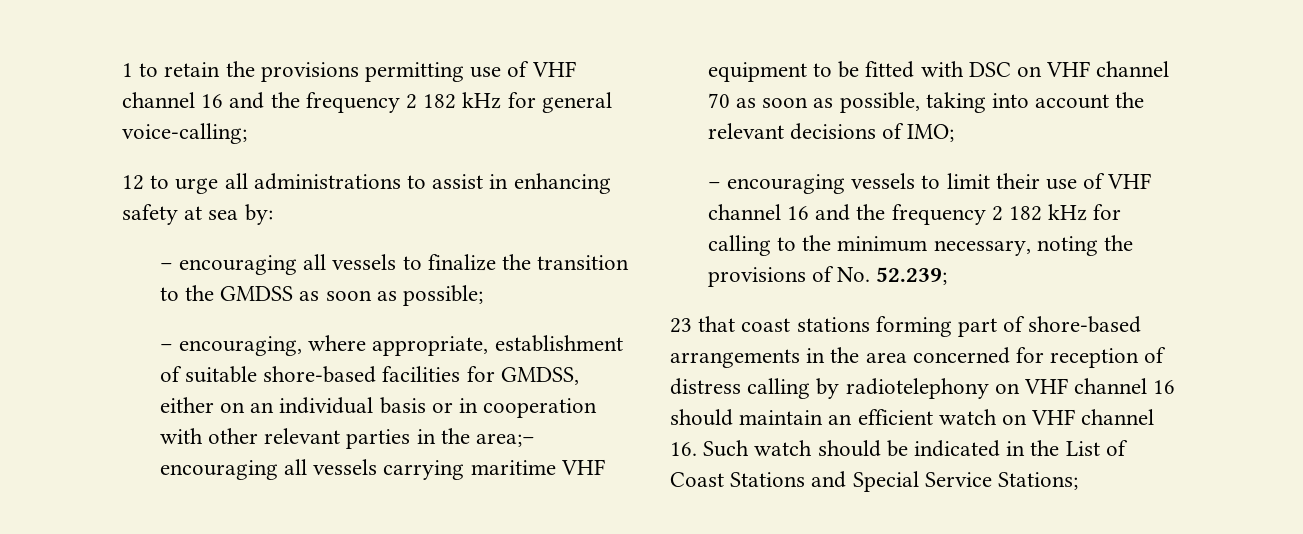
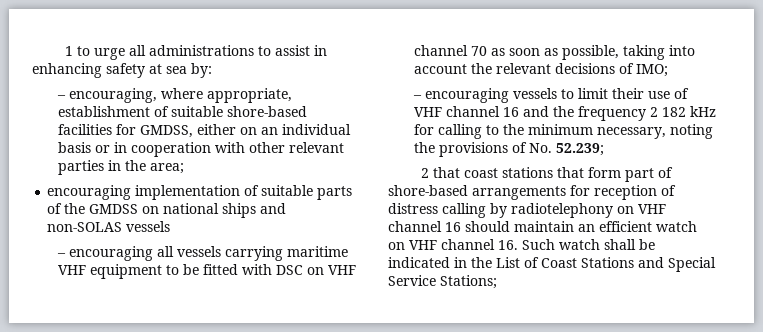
- 1 to retain the provisions permitting use of VHF channel 16 and the frequency 2 182 kHz for general voice-calling;
- 12 to urge all administrations to assist in enhancing safety at sea by:
+ 1 to urge all administrations to assist in enhancing safety at sea by:
- – encouraging all vessels to finalize the transition to the GMDSS as soon as possible;
- – encouraging, where appropriate, establishment of suitable shore-based facilities for GMDSS, either on an individual basis or in cooperation with other relevant parties in the area;– encouraging all vessels carrying maritime VHF equipment to be fitted with DSC on VHF channel 70 as soon as possible, taking into account the relevant decisions of IMO;
+ – encouraging, where appropriate, establishment of suitable shore-based facilities for GMDSS, either on an individual basis or in cooperation with other relevant parties in the area;
+ encouraging implementation of suitable parts of the GMDSS on national ships and non-SOLAS vessels
+ – encouraging all vessels carrying maritime VHF equipment to be fitted with DSC on VHF channel 70 as soon as possible, taking into account the relevant decisions of IMO;
- 23 that coast stations forming part of shore-based arrangements in the area concerned for reception of distress calling by radiotelephony on VHF channel 16 should maintain an efficient watch on VHF channel 16. Such watch should be indicated in the List of Coast Stations and Special Service Stations;
+ 2 that coast stations that form part of shore-based arrangements for reception of distress calling by radiotelephony on VHF channel 16 should maintain an efficient watch on VHF channel 16. Such watch shall be indicated in the List of Coast Stations and Special Service Stations;

